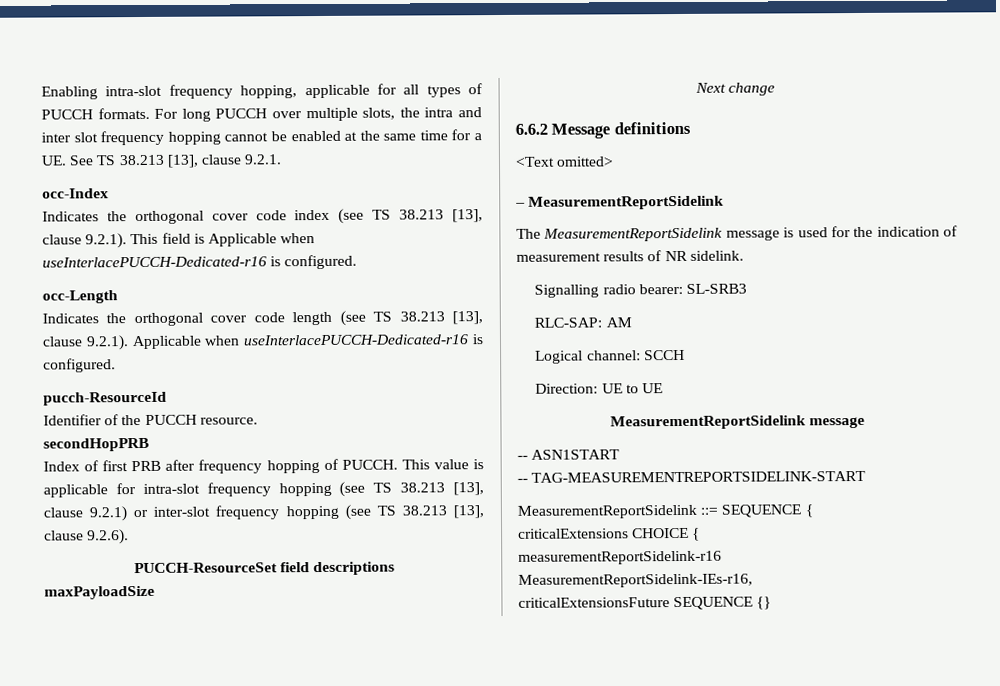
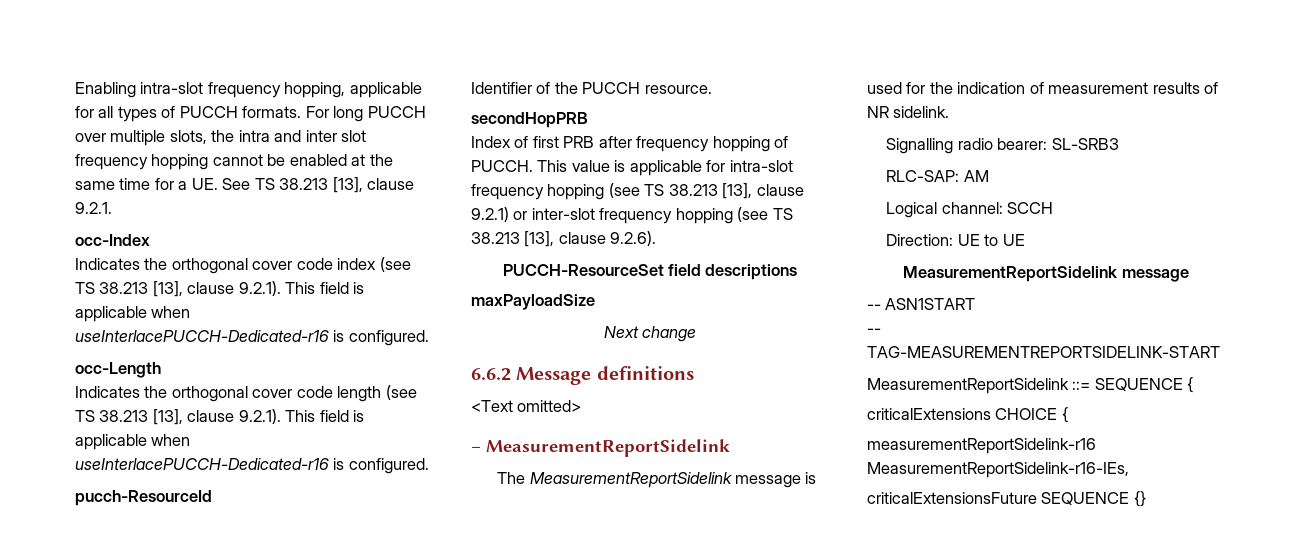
- Indicates the orthogonal cover code index (see TS 38.213 [13], clause 9.2.1). This field is Applicable when useInterlacePUCCH-Dedicated-r16 is configured.
+ Indicates the orthogonal cover code index (see TS 38.213 [13], clause 9.2.1). This field is applicable when useInterlacePUCCH-Dedicated-r16 is configured.
- Indicates the orthogonal cover code length (see TS 38.213 [13], clause 9.2.1). Applicable when useInterlacePUCCH-Dedicated-r16 is configured.
+ Indicates the orthogonal cover code length (see TS 38.213 [13], clause 9.2.1). This field is applicable when useInterlacePUCCH-Dedicated-r16 is configured.
- measurementReportSidelink-r16 MeasurementReportSidelink-IEs-r16,
+ measurementReportSidelink-r16 MeasurementReportSidelink-r16-IEs,

